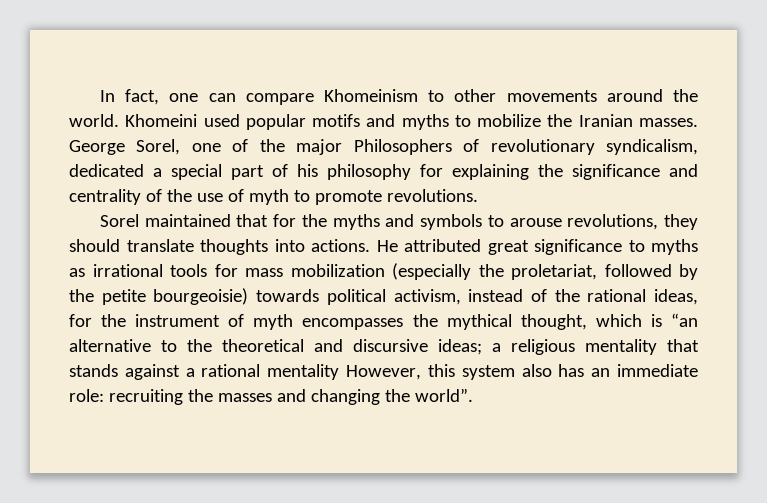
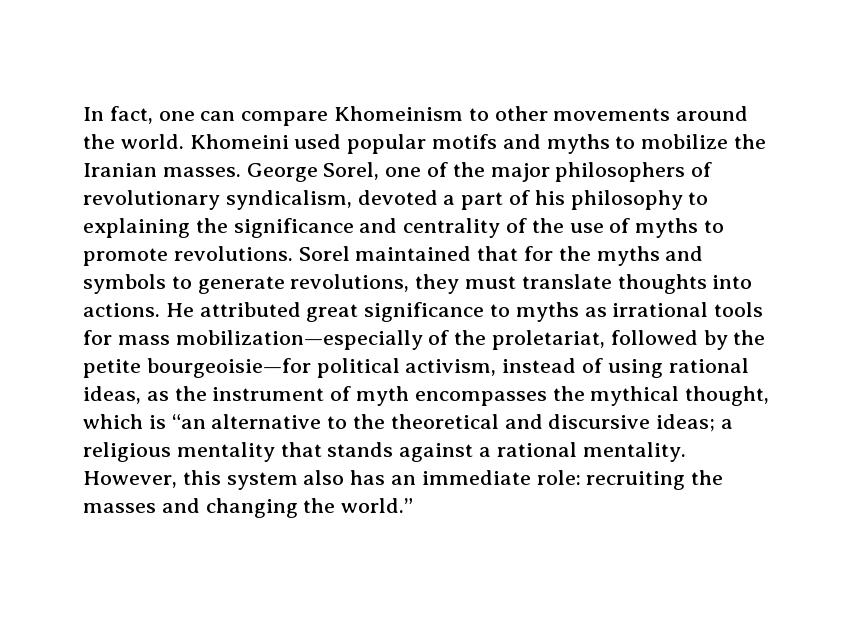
- George Sorel, one of the major Philosophers of revolutionary syndicalism, dedicated a special part of his philosophy for explaining the significance and centrality of the use of myth to promote revolutions.
- Sorel maintained that for the myths and symbols to arouse revolutions, they should translate thoughts into actions.
+ George Sorel, one of the major philosophers of revolutionary syndicalism, devoted a part of his philosophy to explaining the significance and centrality of the use of myths to promote revolutions. Sorel maintained that for the myths and symbols to generate revolutions, they must translate thoughts into actions.
- He attributed great significance to myths as irrational tools for mass mobilization (especially the proletariat, followed by the petite bourgeoisie) towards political activism, instead of the rational ideas, for the instrument of myth encompasses the mythical thought, which is “an alternative to the theoretical and discursive ideas;
+ He attributed great significance to myths as irrational tools for mass mobilization—especially of the proletariat, followed by the petite bourgeoisie—for political activism, instead of using rational ideas, as the instrument of myth encompasses the mythical thought, which is “an alternative to the theoretical and discursive ideas;
- a religious mentality that stands against a rational mentality However, this system also has an immediate role:
+ a religious mentality that stands against a rational mentality. However, this system also has an immediate role:
- recruiting the masses and changing the world”.
+ recruiting the masses and changing the world.”

